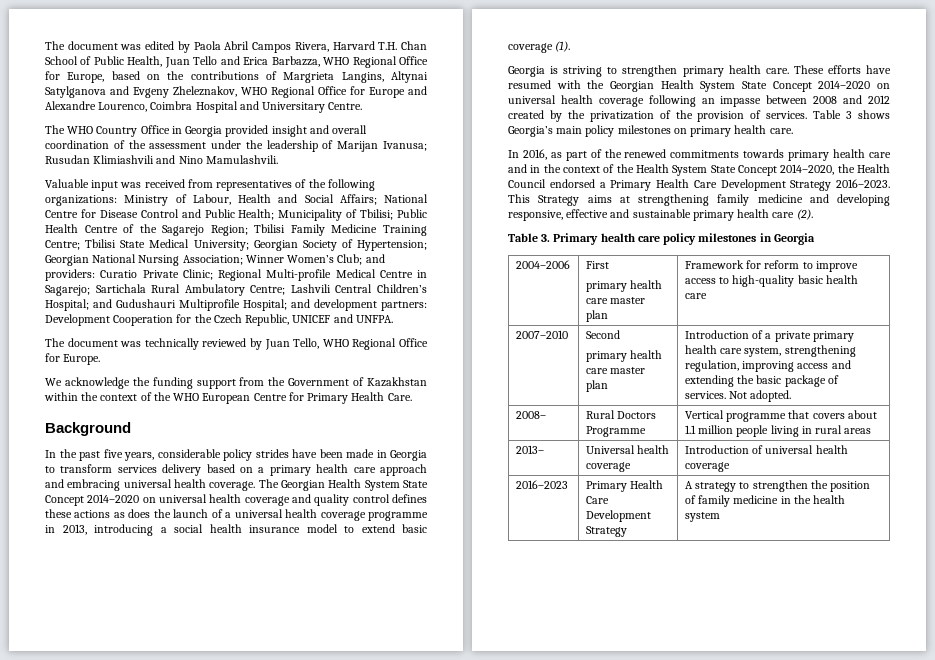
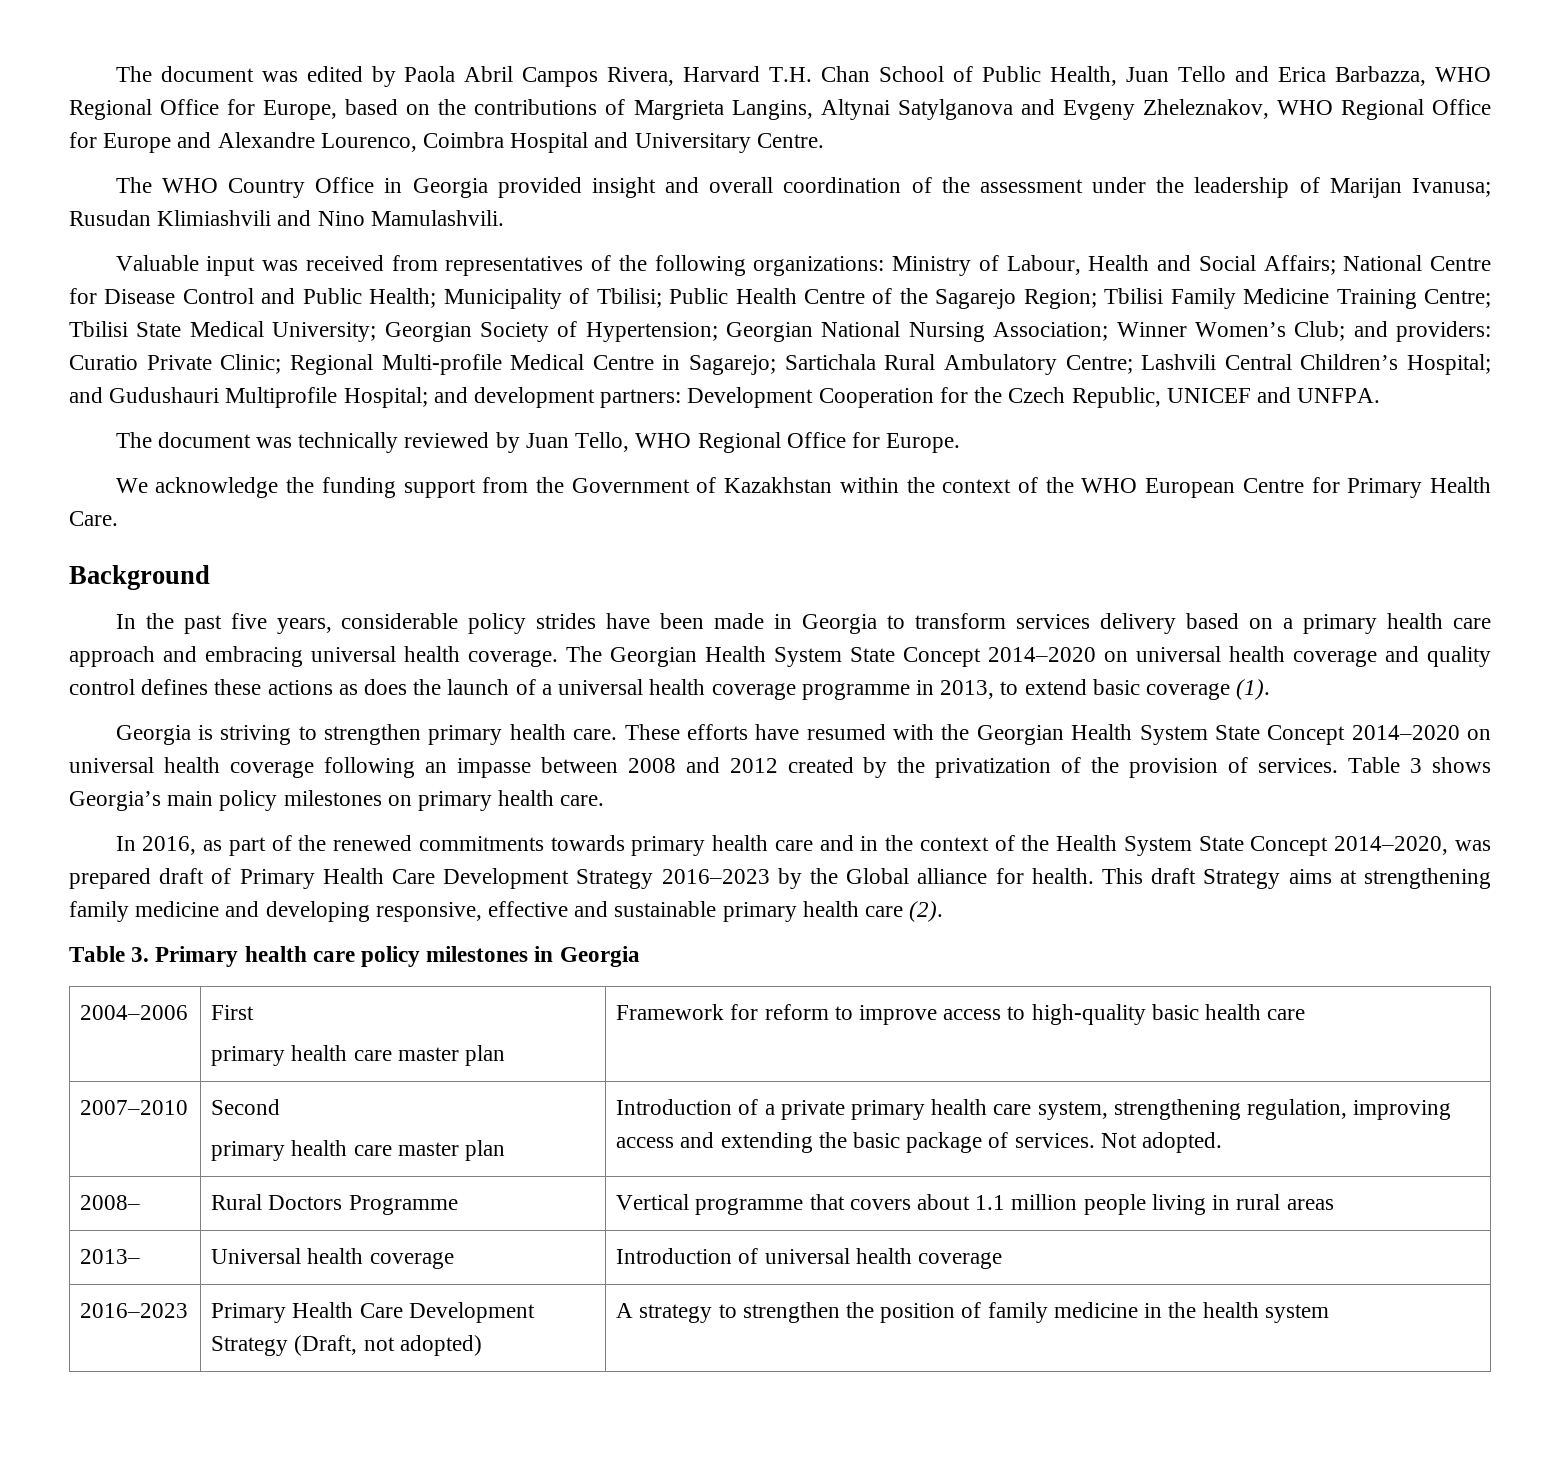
- The Georgian Health System State Concept 2014–2020 on universal health coverage and quality control defines these actions as does the launch of a universal health coverage programme in 2013, introducing a social health insurance model to extend basic coverage (1).
+ The Georgian Health System State Concept 2014–2020 on universal health coverage and quality control defines these actions as does the launch of a universal health coverage programme in 2013, to extend basic coverage (1).
- In 2016, as part of the renewed commitments towards primary health care and in the context of the Health System State Concept 2014–2020, the Health Council endorsed a Primary Health Care Development Strategy 2016–2023. This Strategy aims at strengthening family medicine and developing responsive, effective and sustainable primary health care (2).
+ In 2016, as part of the renewed commitments towards primary health care and in the context of the Health System State Concept 2014–2020, was prepared draft of Primary Health Care Development Strategy 2016–2023 by the Global alliance for health. This draft Strategy aims at strengthening family medicine and developing responsive, effective and sustainable primary health care (2).
- 2016–2023 | Primary Health Care Development Strategy | A strategy to strengthen the position of family medicine in the health system
+ 2016–2023 | Primary Health Care Development Strategy (Draft, not adopted) | A strategy to strengthen the position of family medicine in the health system

